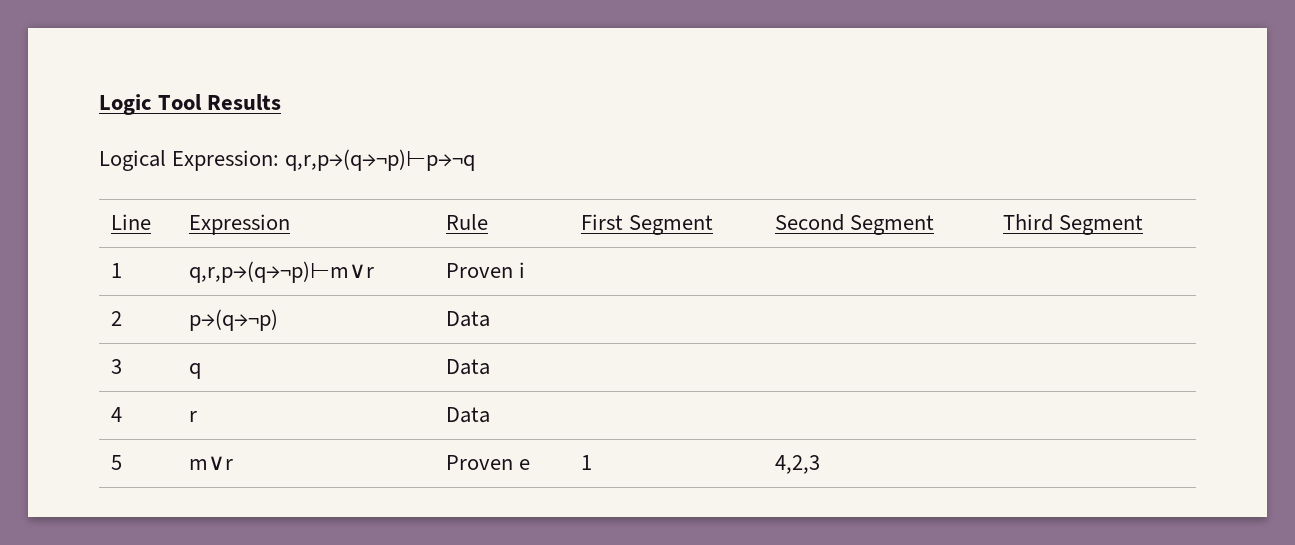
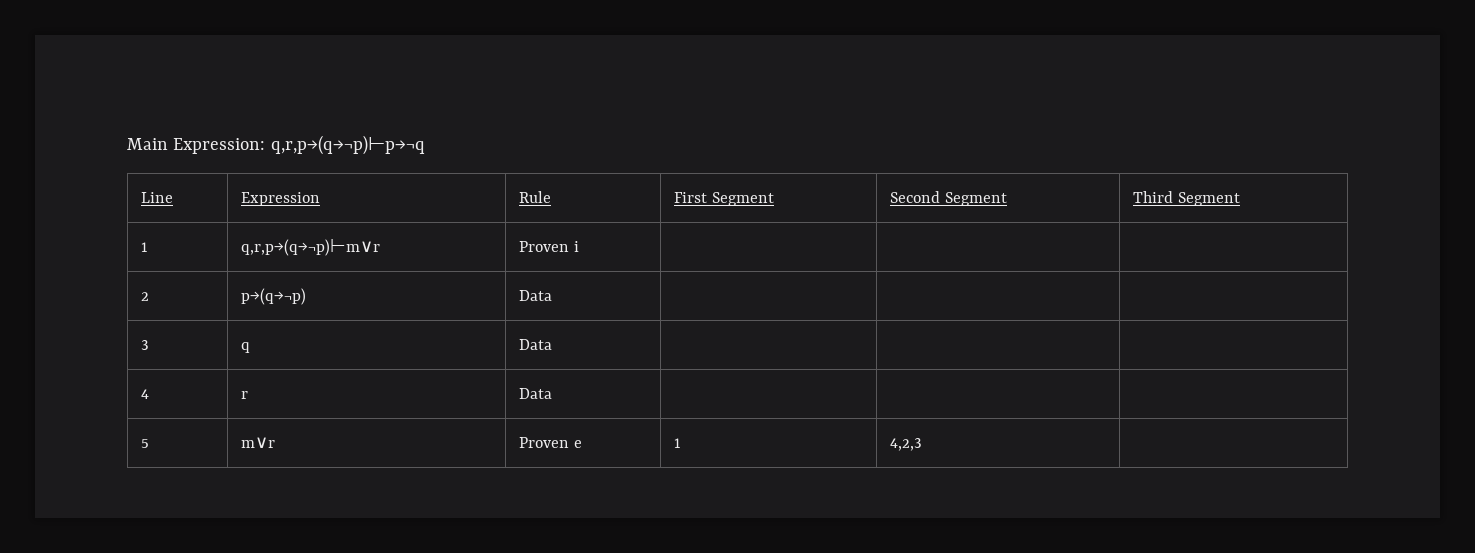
- Logic Tool Results
- Logical Expression: q,r,p→(q→¬p)⊢p→¬q
+ Main Expression: q,r,p→(q→¬p)⊢p→¬q

